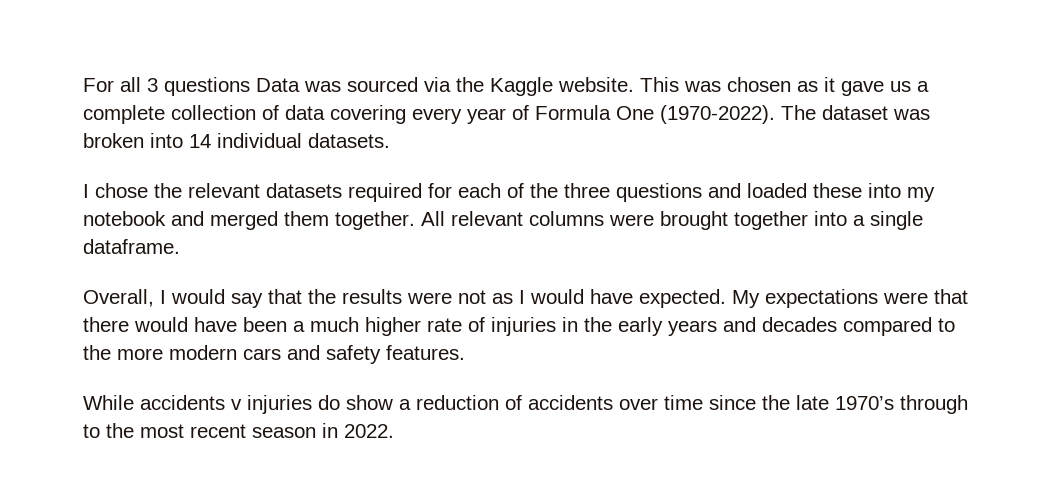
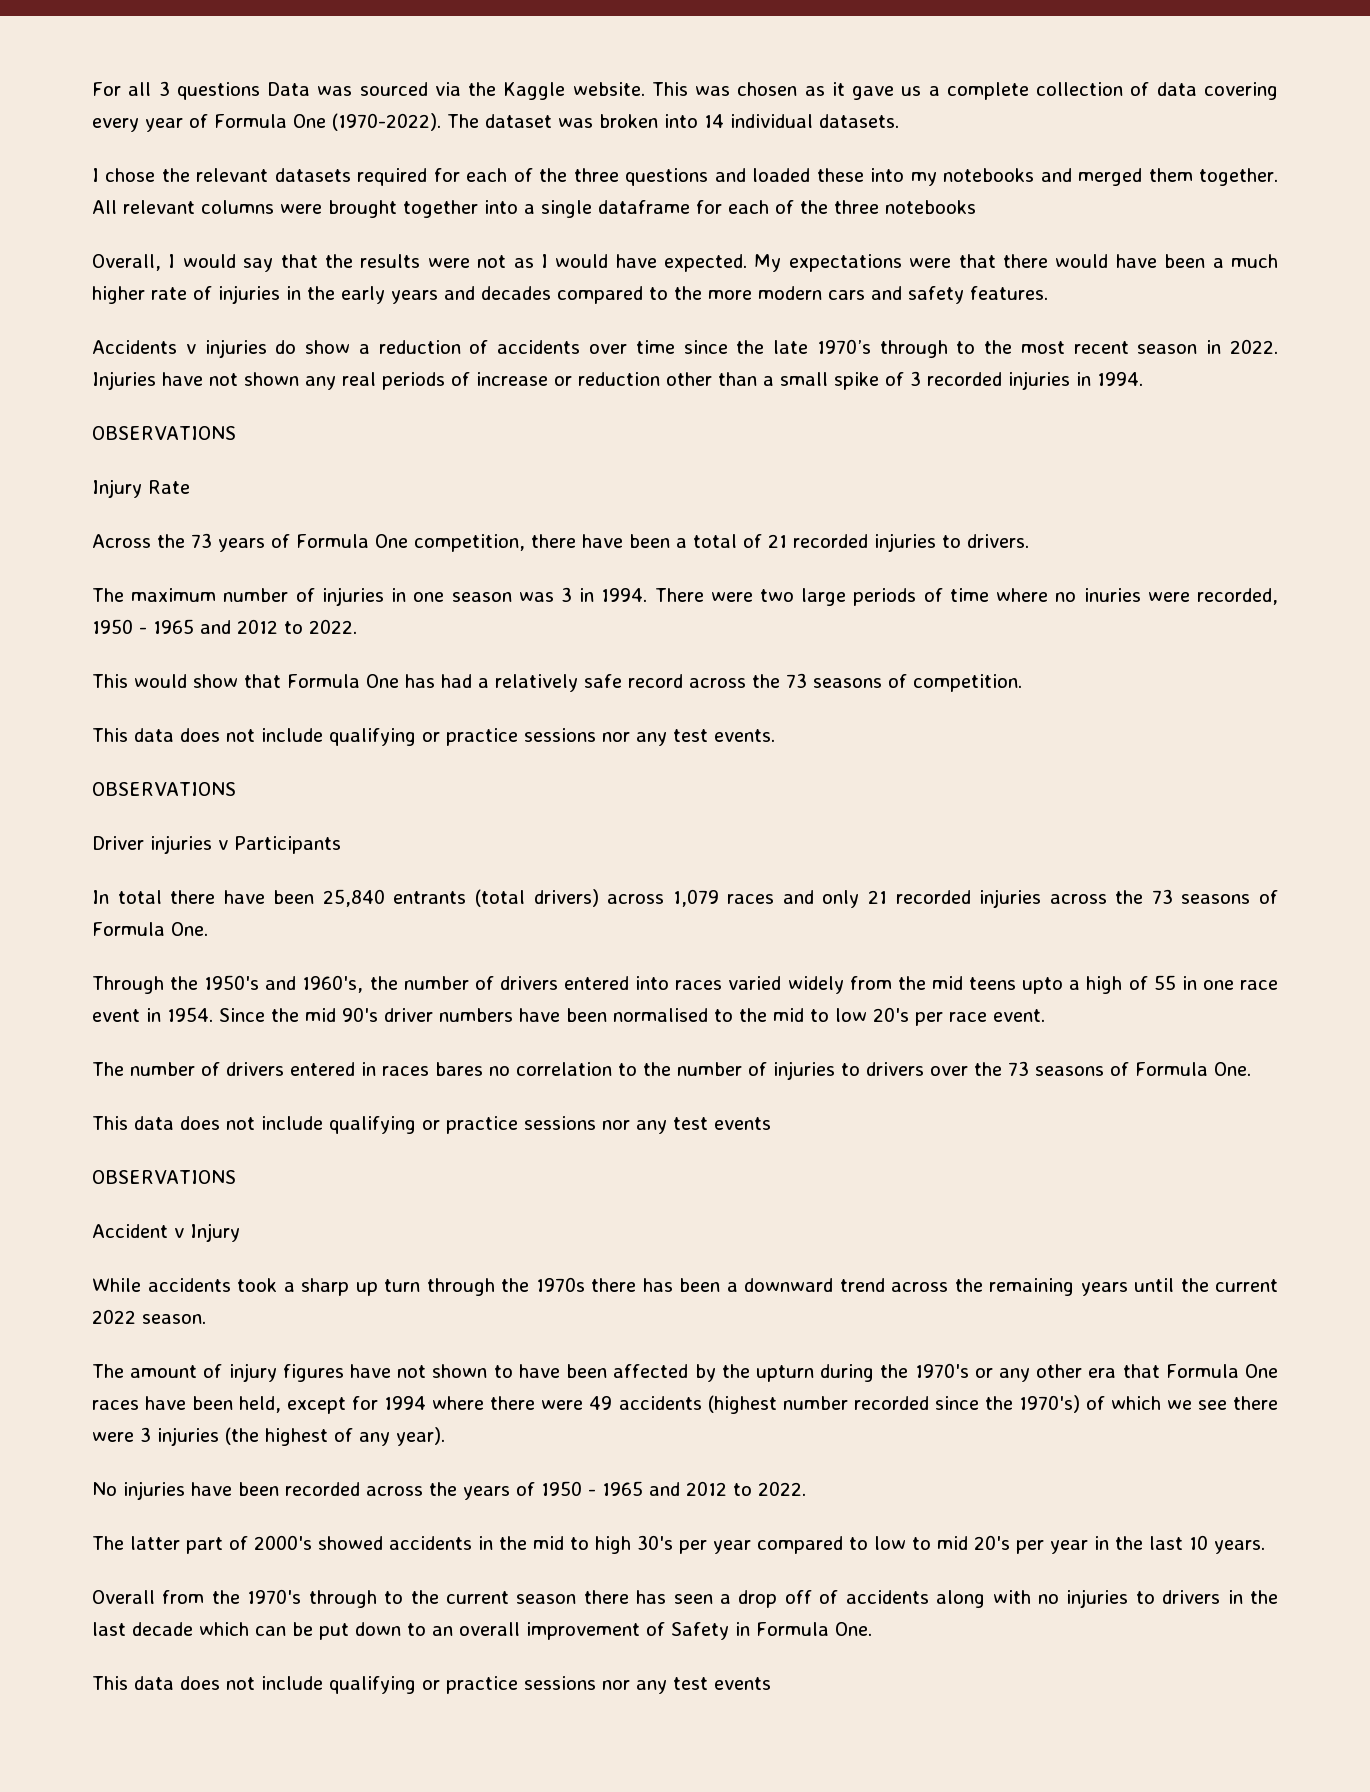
- I chose the relevant datasets required for each of the three questions and loaded these into my notebook and merged them together.
+ I chose the relevant datasets required for each of the three questions and loaded these into my notebooks and merged them together.
- All relevant columns were brought together into a single dataframe.
+ All relevant columns were brought together into a single dataframe for each of the three notebooks
- While accidents v injuries do show a reduction of accidents over time since the late 1970’s through to the most recent season in 2022.
+ Accidents v injuries do show a reduction of accidents over time since the late 1970’s through to the most recent season in 2022.
+ Injuries have not shown any real periods of increase or reduction other than a small spike of 3 recorded injuries in 1994.
+ OBSERVATIONS
+ Injury Rate
+ Across the 73 years of Formula One competition, there have been a total of 21 recorded injuries to drivers.
+ The maximum number of injuries in one season was 3 in 1994. There were two large periods of time where no inuries were recorded, 1950 - 1965 and 2012 to 2022.
+ This would show that Formula One has had a relatively safe record across the 73 seasons of competition.
+ This data does not include qualifying or practice sessions nor any test events.
+ OBSERVATIONS
+ Driver injuries v Participants
+ In total there have been 25,840 entrants (total drivers) across 1,079 races and only 21 recorded injuries across the 73 seasons of Formula One.
+ Through the 1950's and 1960's, the number of drivers entered into races varied widely from the mid teens upto a high of 55 in one race event in 1954. Since the mid 90's driver numbers have been normalised to the mid to low 20's per race event.
+ The number of drivers entered in races bares no correlation to the number of injuries to drivers over the 73 seasons of Formula One.
+ This data does not include qualifying or practice sessions nor any test events
+ OBSERVATIONS
+ Accident v Injury
+ While accidents took a sharp up turn through the 1970s there has been a downward trend across the remaining years until the current 2022 season.
+ The amount of injury figures have not shown to have been affected by the upturn during the 1970's or any other era that Formula One races have been held, except for 1994 where there were 49 accidents (highest number recorded since the 1970's) of which we see there were 3 injuries (the highest of any year).
+ No injuries have been recorded across the years of 1950 - 1965 and 2012 to 2022.
+ The latter part of 2000's showed accidents in the mid to high 30's per year compared to low to mid 20's per year in the last 10 years.
+ Overall from the 1970's through to the current season there has seen a drop off of accidents along with no injuries to drivers in the last decade which can be put down to an overall improvement of Safety in Formula One.
+ This data does not include qualifying or practice sessions nor any test events

